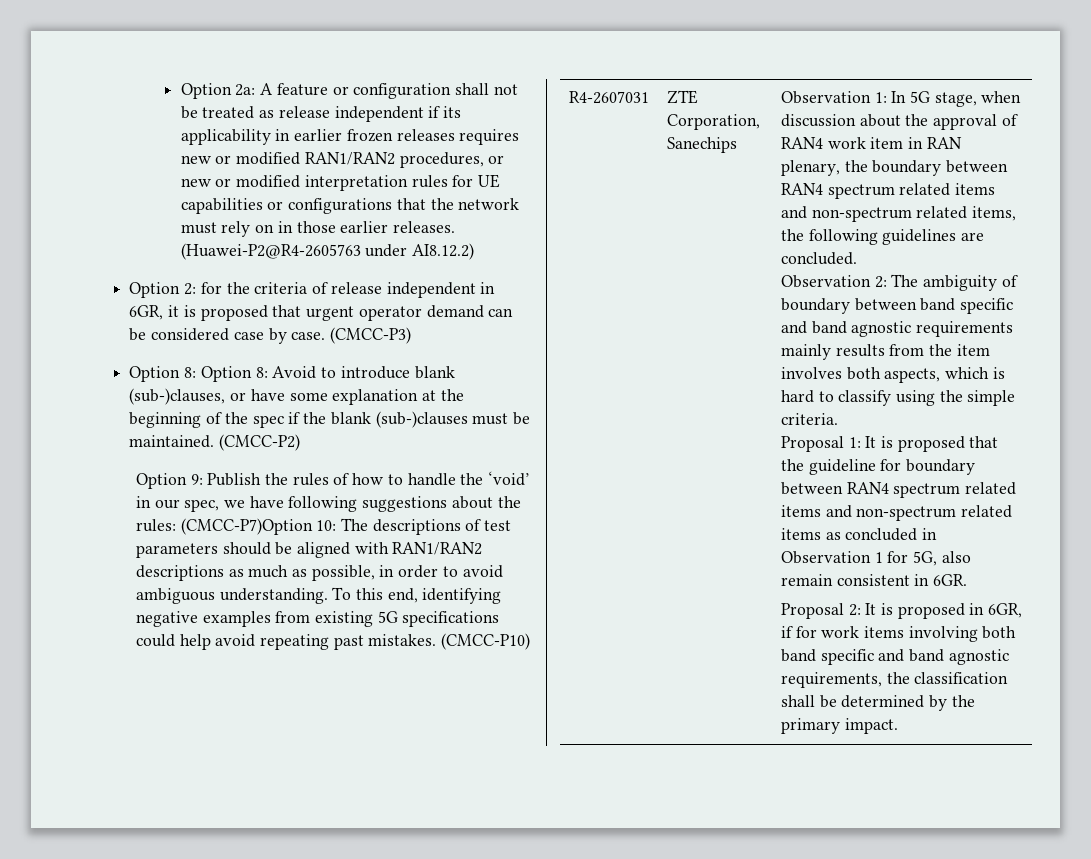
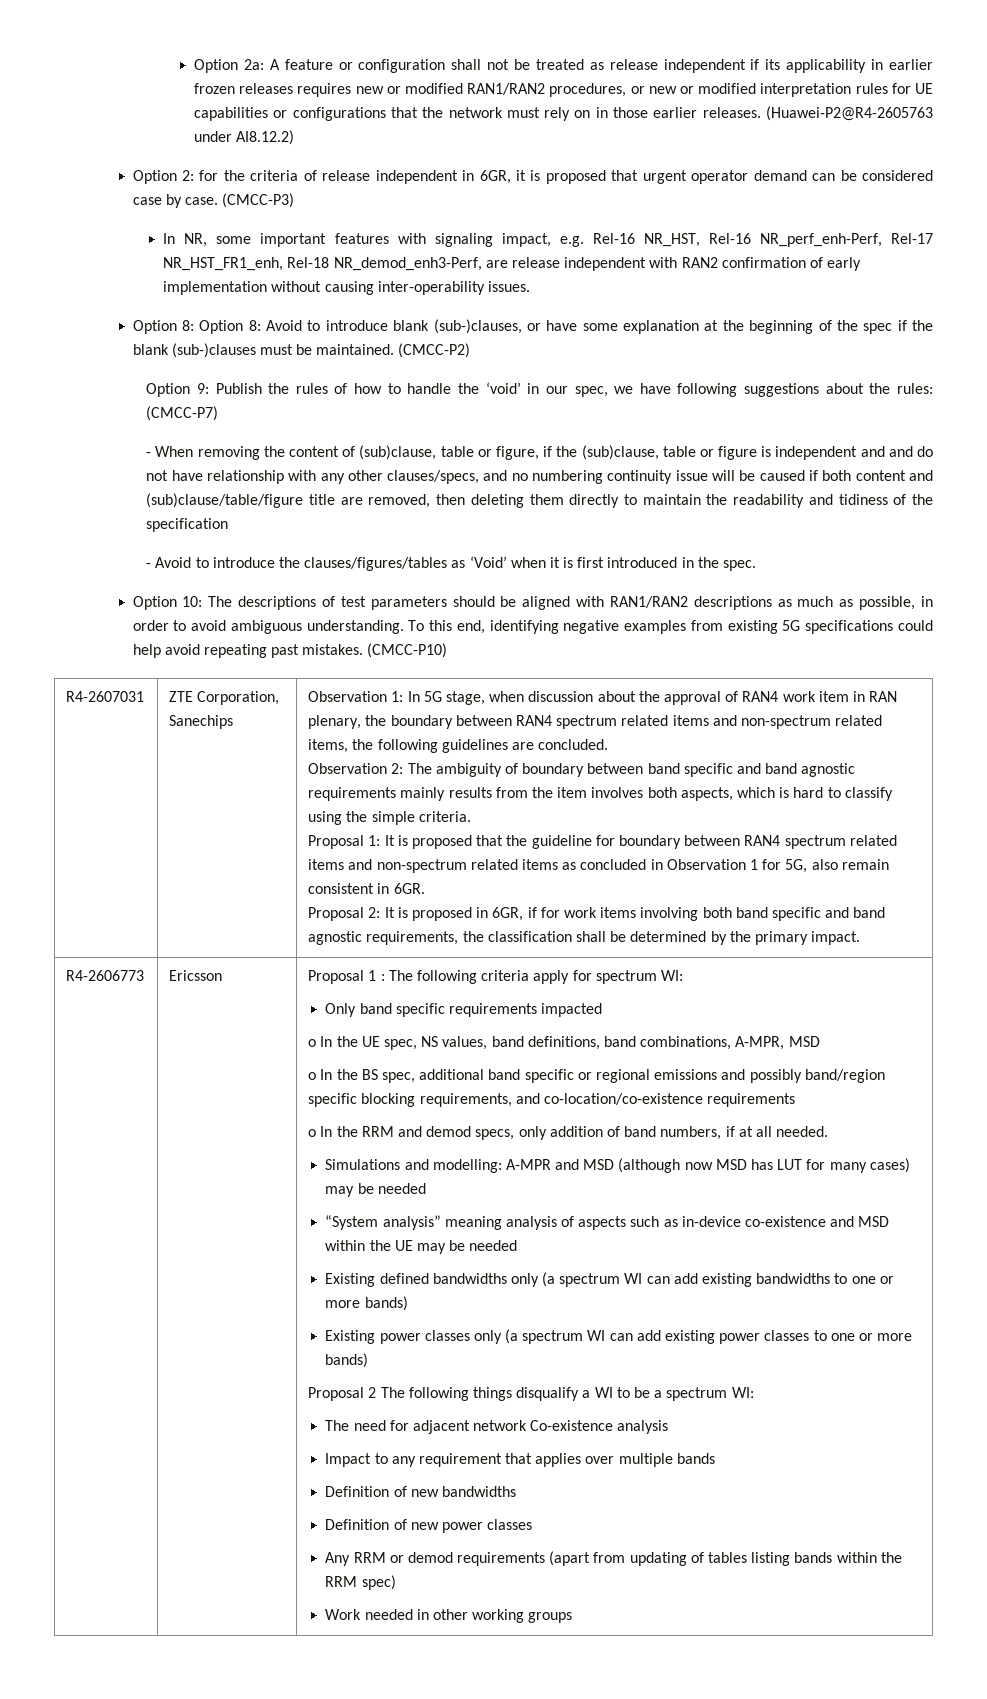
+ In NR, some important features with signaling impact, e.g. Rel-16 NR_HST, Rel-16 NR_perf_enh-Perf, Rel-17 NR_HST_FR1_enh, Rel-18 NR_demod_enh3-Perf, are release independent with RAN2 confirmation of early implementation without causing inter-operability issues.
- Option 9: Publish the rules of how to handle the ‘void’ in our spec, we have following suggestions about the rules: (CMCC-P7)Option 10: The descriptions of test parameters should be aligned with RAN1/RAN2 descriptions as much as possible, in order to avoid ambiguous understanding.
+ Option 9: Publish the rules of how to handle the ‘void’ in our spec, we have following suggestions about the rules: (CMCC-P7)
+ - When removing the content of (sub)clause, table or figure, if the (sub)clause, table or figure is independent and and do not have relationship with any other clauses/specs, and no numbering continuity issue will be caused if both content and (sub)clause/table/figure title are removed, then deleting them directly to maintain the readability and tidiness of the specification
+ - Avoid to introduce the clauses/figures/tables as ‘Void’ when it is first introduced in the spec.
+ Option 10: The descriptions of test parameters should be aligned with RAN1/RAN2 descriptions as much as possible, in order to avoid ambiguous understanding.
+ R4-2606773 | Ericsson | Proposal 1 : The following criteria apply for spectrum WI:
+ Only band specific requirements impacted
+ o In the UE spec, NS values, band definitions, band combinations, A-MPR, MSD
+ o In the BS spec, additional band specific or regional emissions and possibly band/region specific blocking requirements, and co-location/co-existence requirements
+ o In the RRM and demod specs, only addition of band numbers, if at all needed.
+ Simulations and modelling: A-MPR and MSD (although now MSD has LUT for many cases) may be needed
+ “System analysis” meaning analysis of aspects such as in-device co-existence and MSD within the UE may be needed
+ Existing defined bandwidths only (a spectrum WI can add existing bandwidths to one or more bands)
+ Existing power classes only (a spectrum WI can add existing power classes to one or more bands)
+ Proposal 2 The following things disqualify a WI to be a spectrum WI:
+ The need for adjacent network Co-existence analysis
+ Impact to any requirement that applies over multiple bands
+ Definition of new bandwidths
+ Definition of new power classes
+ Any RRM or demod requirements (apart from updating of tables listing bands within the RRM spec)
+ Work needed in other working groups

